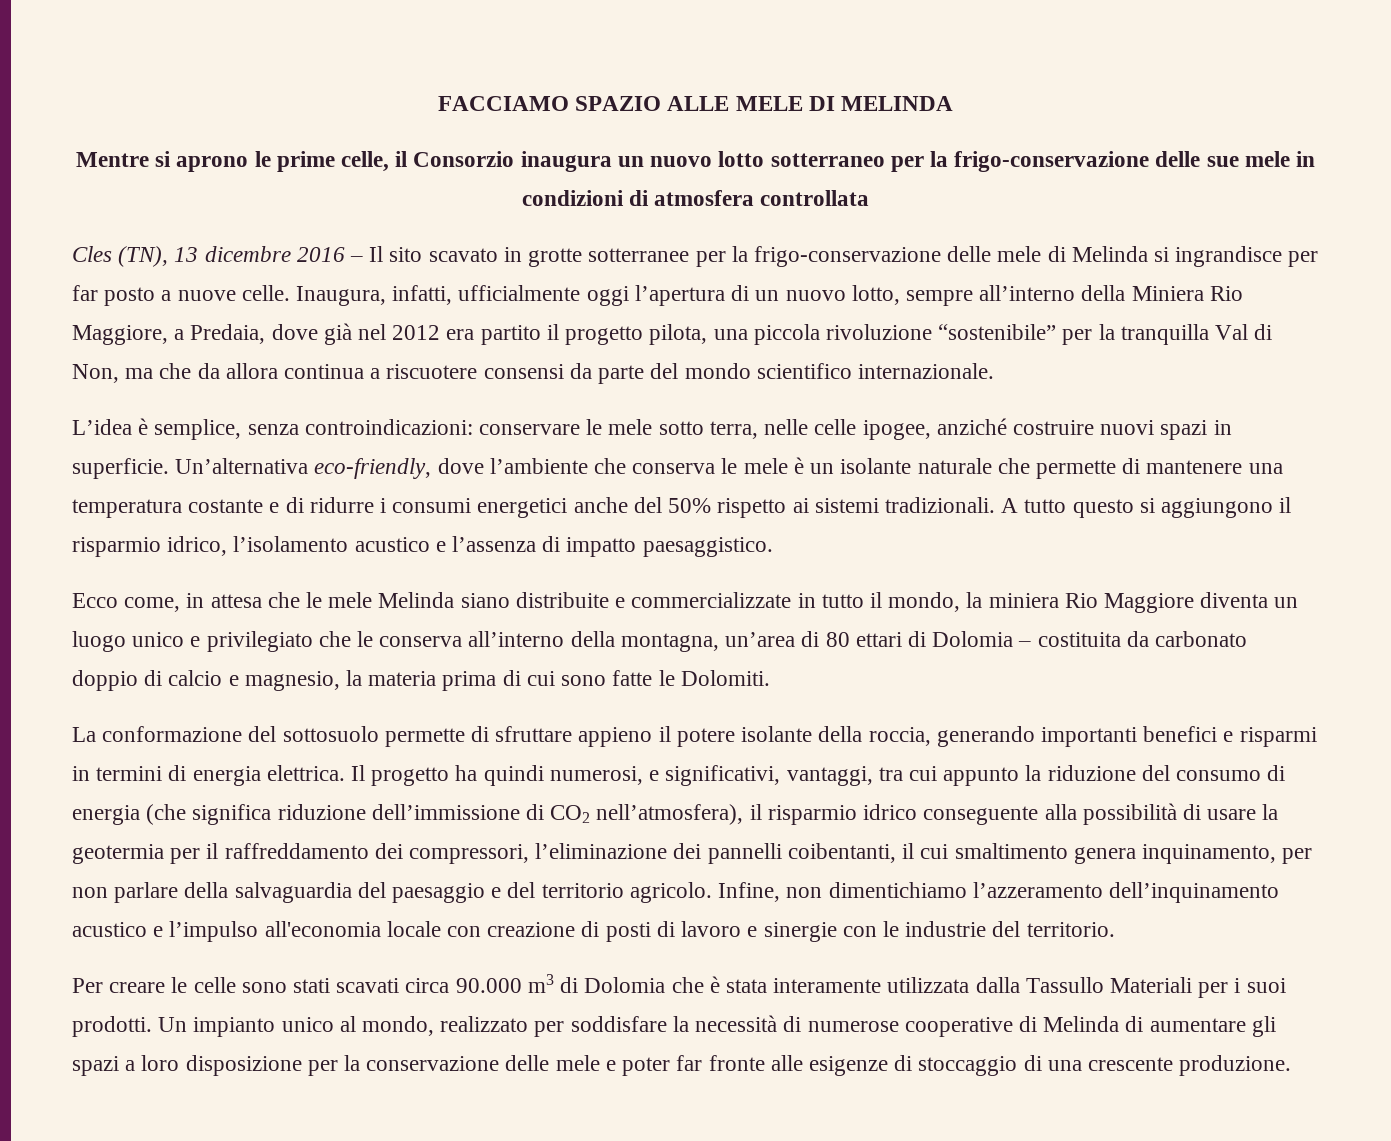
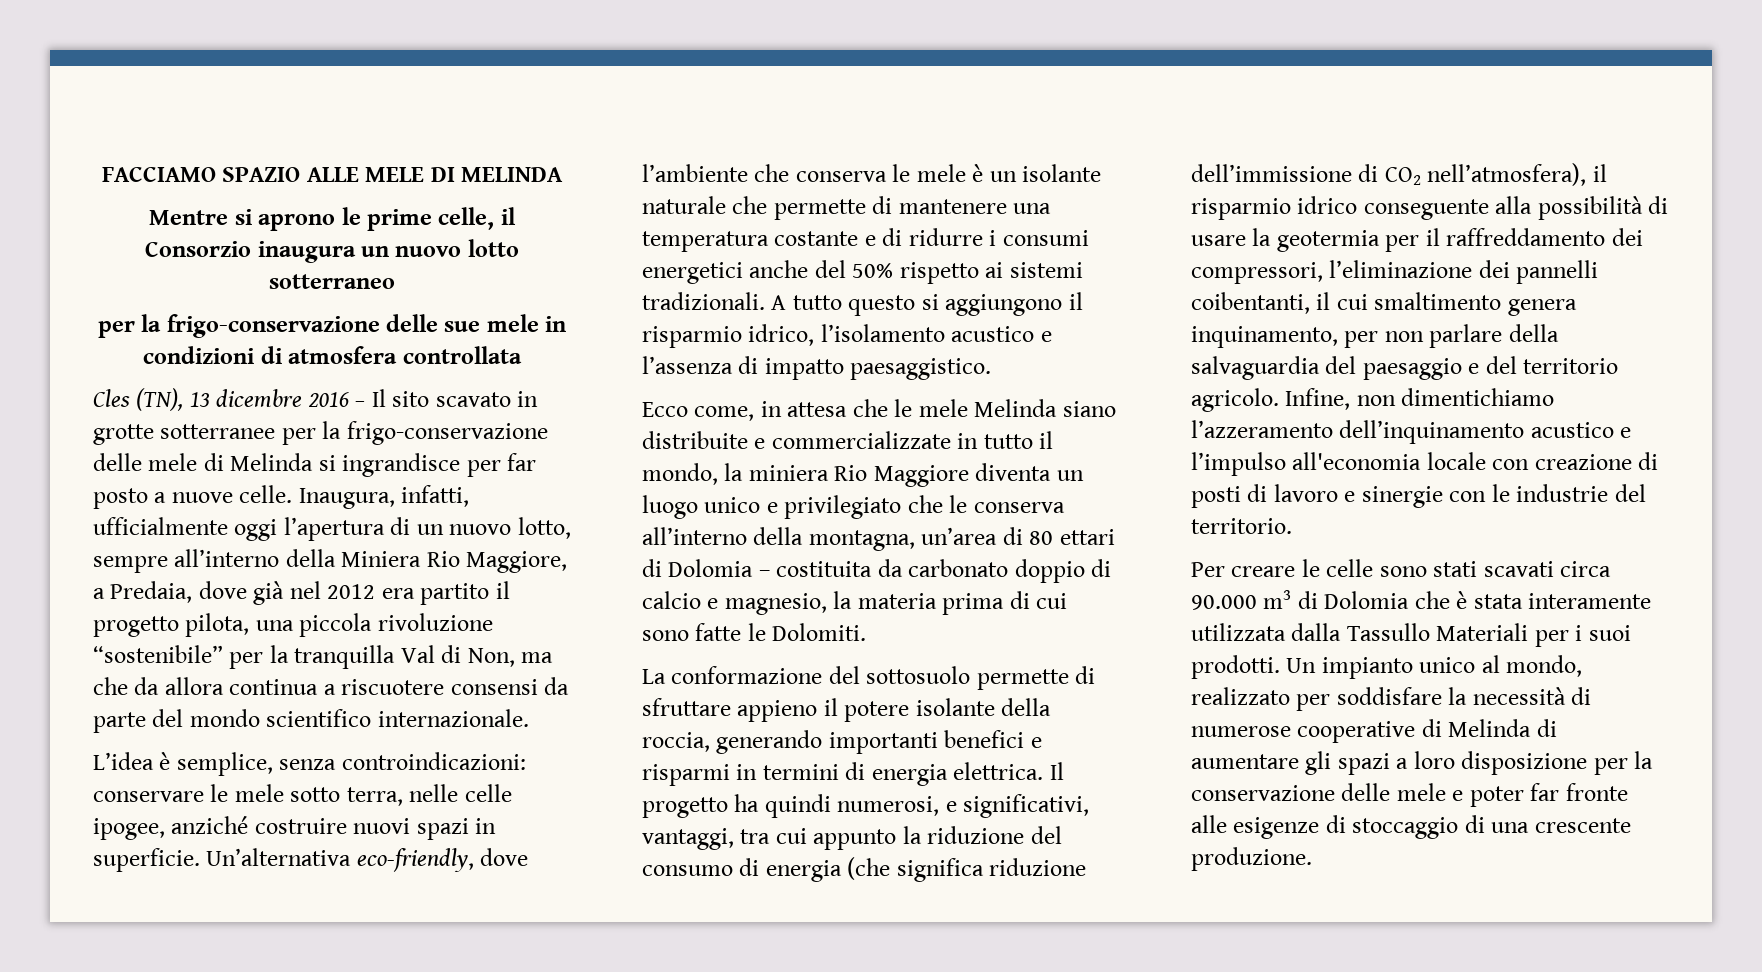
- Mentre si aprono le prime celle, il Consorzio inaugura un nuovo lotto sotterraneo per la frigo-conservazione delle sue mele in condizioni di atmosfera controllata
+ Mentre si aprono le prime celle, il Consorzio inaugura un nuovo lotto sotterraneo
+ per la frigo-conservazione delle sue mele in condizioni di atmosfera controllata

